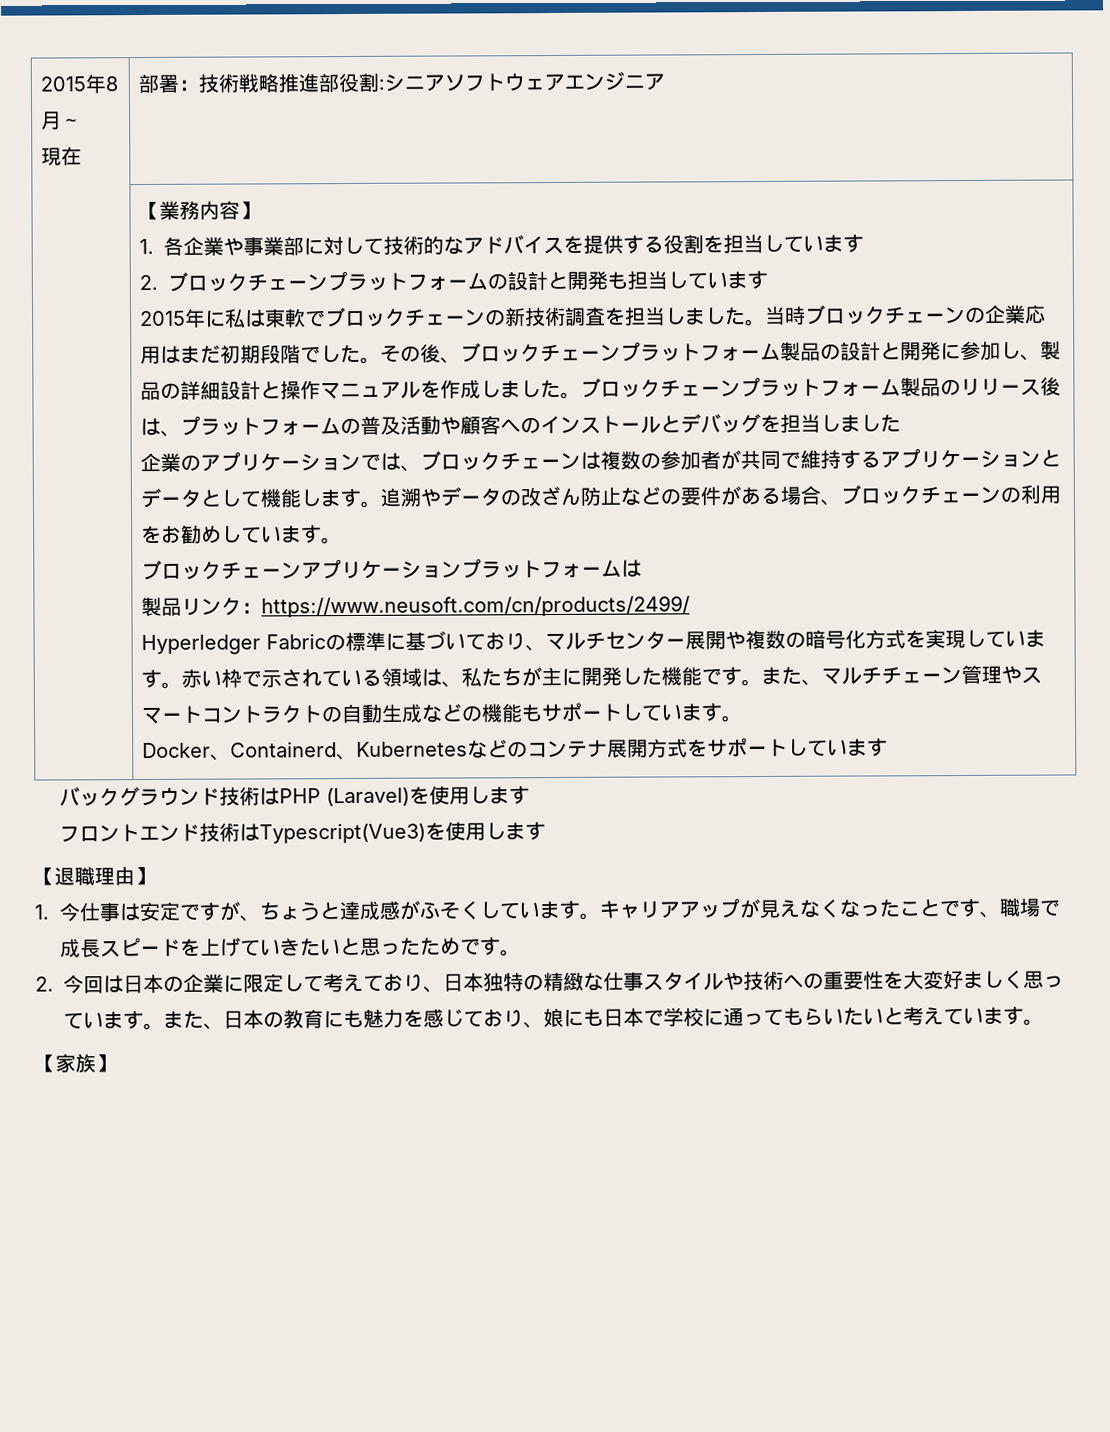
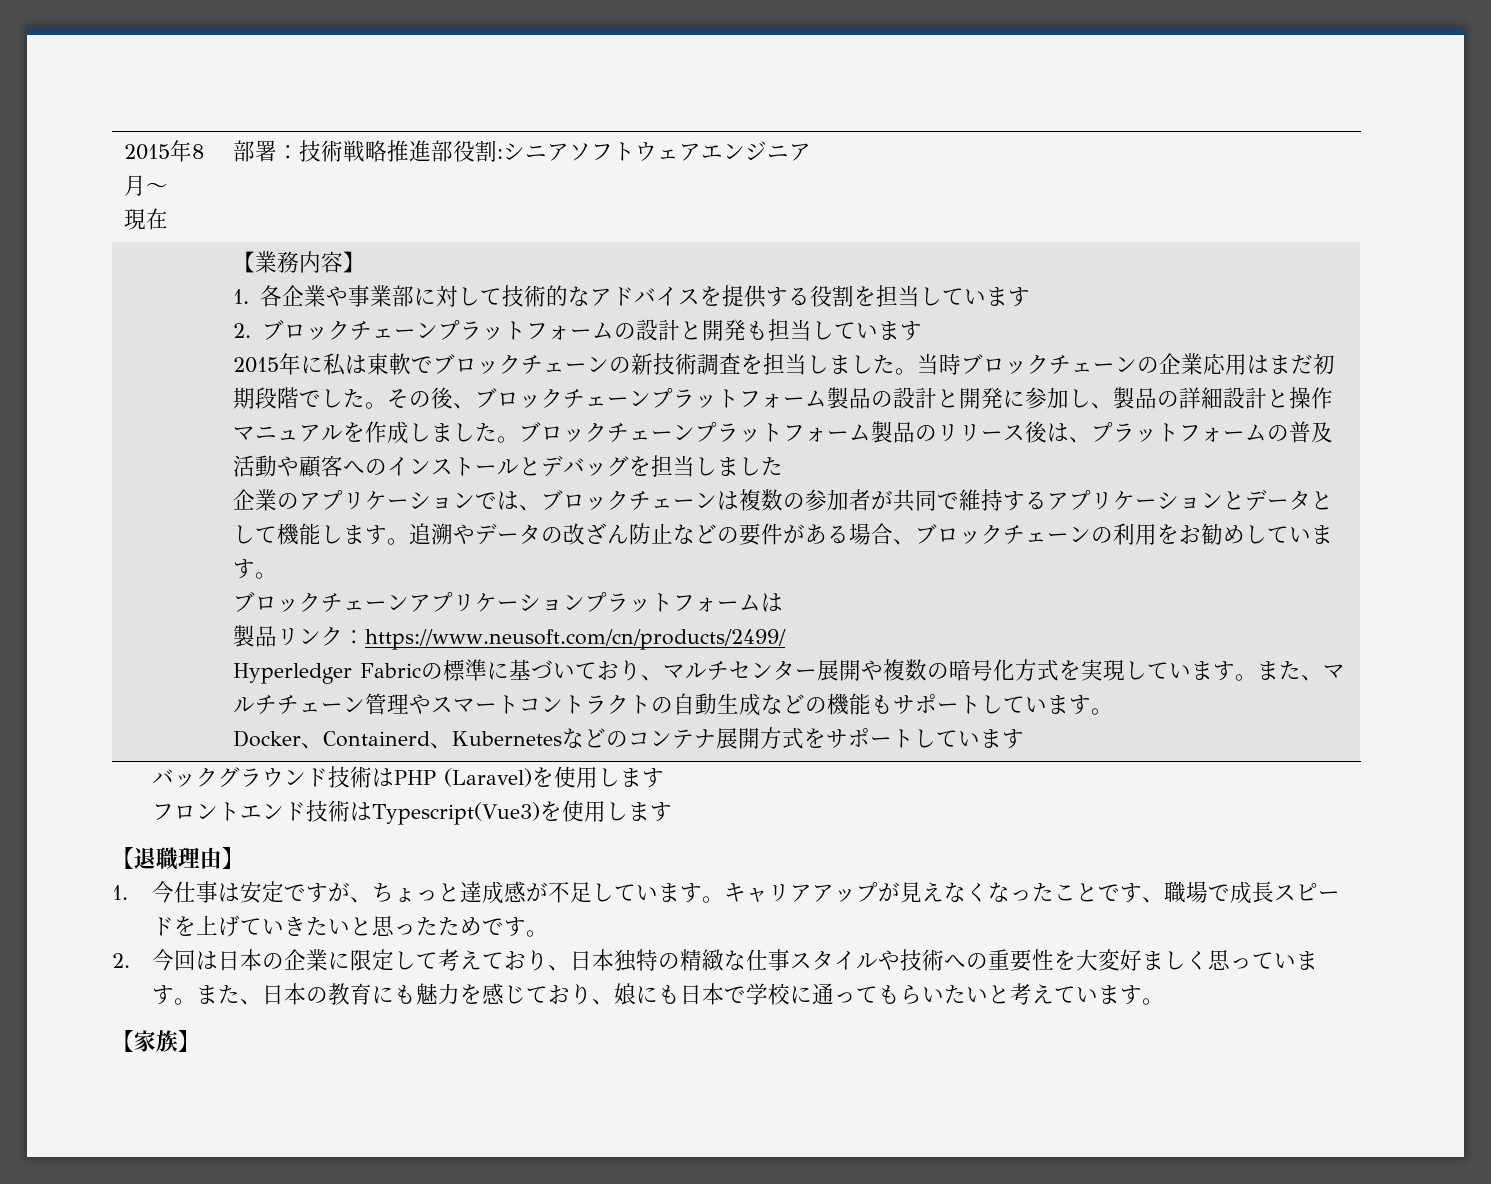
- 赤い枠で示されている領域は、私たちが主に開発した機能です。
- 1.今仕事は安定ですが、ちょうと達成感がふそくしています。
+ 1.今仕事は安定ですが、ちょっと達成感が不足しています。

